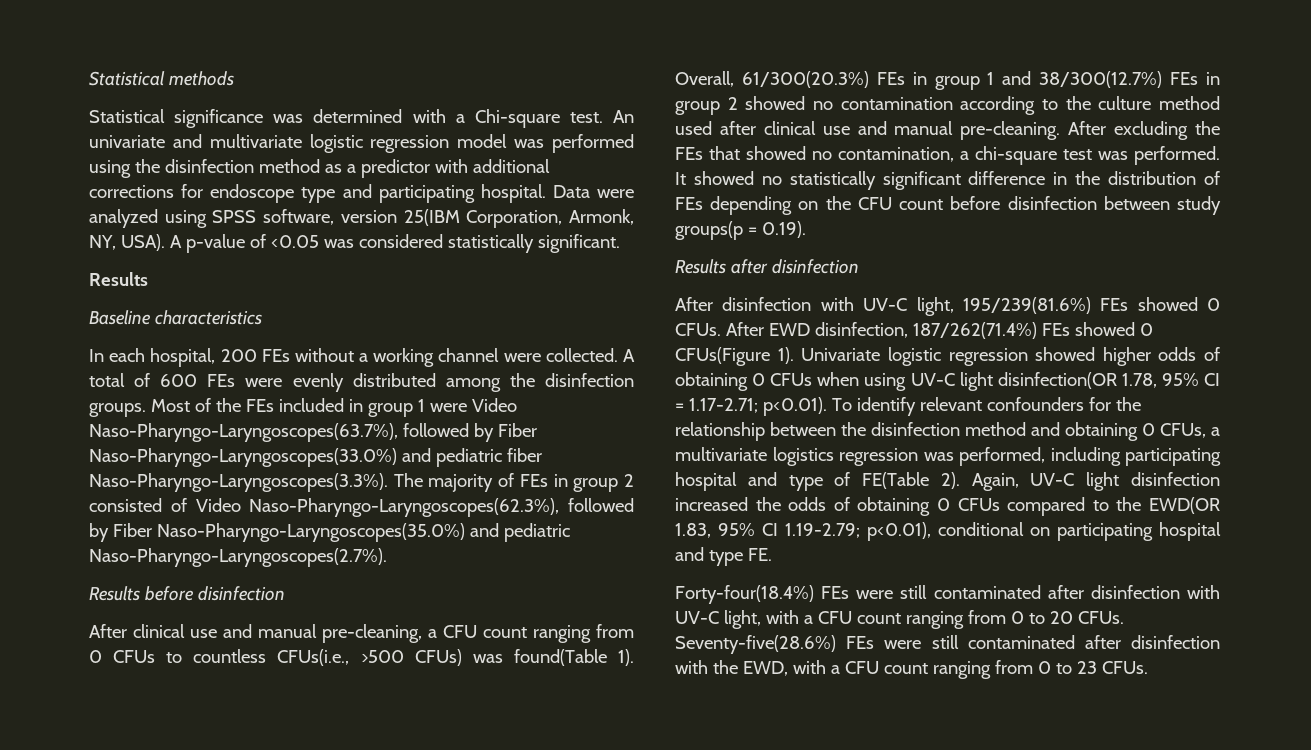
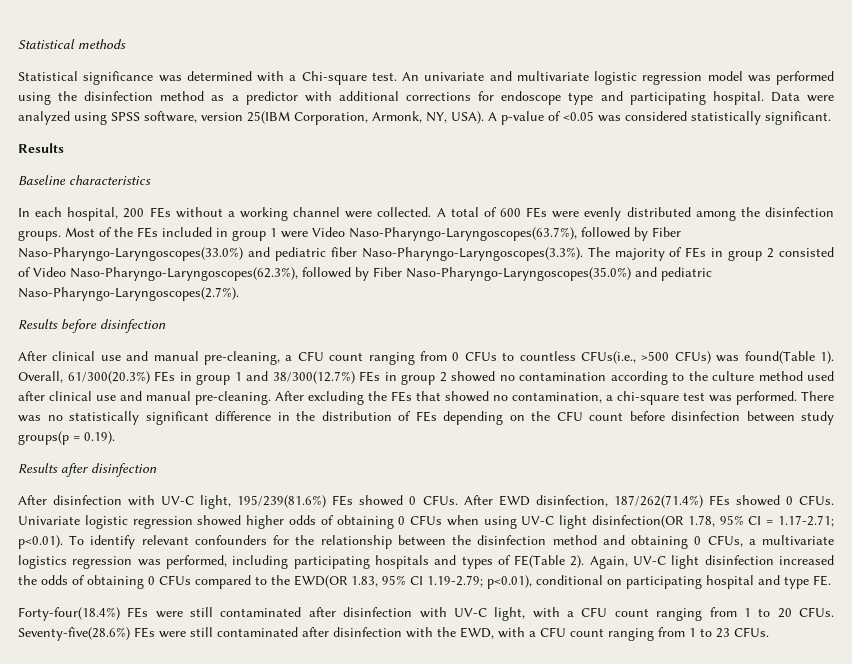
- It showed no statistically significant difference in the distribution of FEs depending on the CFU count before disinfection between study groups(p = 0.19).
+ There was no statistically significant difference in the distribution of FEs depending on the CFU count before disinfection between study groups(p = 0.19).
- After EWD disinfection, 187/262(71.4%) FEs showed 0 CFUs(Figure 1).
+ After EWD disinfection, 187/262(71.4%) FEs showed 0 CFUs.
- Univariate logistic regression showed higher odds of obtaining 0 CFUs when using UV-C light disinfection(OR 1.78, 95% CI = 1.17-2.71; p<0.01). To identify relevant confounders for the relationship between the disinfection method and obtaining 0 CFUs, a multivariate logistics regression was performed, including participating hospital and type of FE(Table 2).
+ Univariate logistic regression showed higher odds of obtaining 0 CFUs when using UV-C light disinfection(OR 1.78, 95% CI = 1.17-2.71; p<0.01). To identify relevant confounders for the relationship between the disinfection method and obtaining 0 CFUs, a multivariate logistics regression was performed, including participating hospitals and types of FE(Table 2).
- Forty-four(18.4%) FEs were still contaminated after disinfection with UV-C light, with a CFU count ranging from 0 to 20 CFUs.
+ Forty-four(18.4%) FEs were still contaminated after disinfection with UV-C light, with a CFU count ranging from 1 to 20 CFUs.
- Seventy-five(28.6%) FEs were still contaminated after disinfection with the EWD, with a CFU count ranging from 0 to 23 CFUs.
+ Seventy-five(28.6%) FEs were still contaminated after disinfection with the EWD, with a CFU count ranging from 1 to 23 CFUs.

